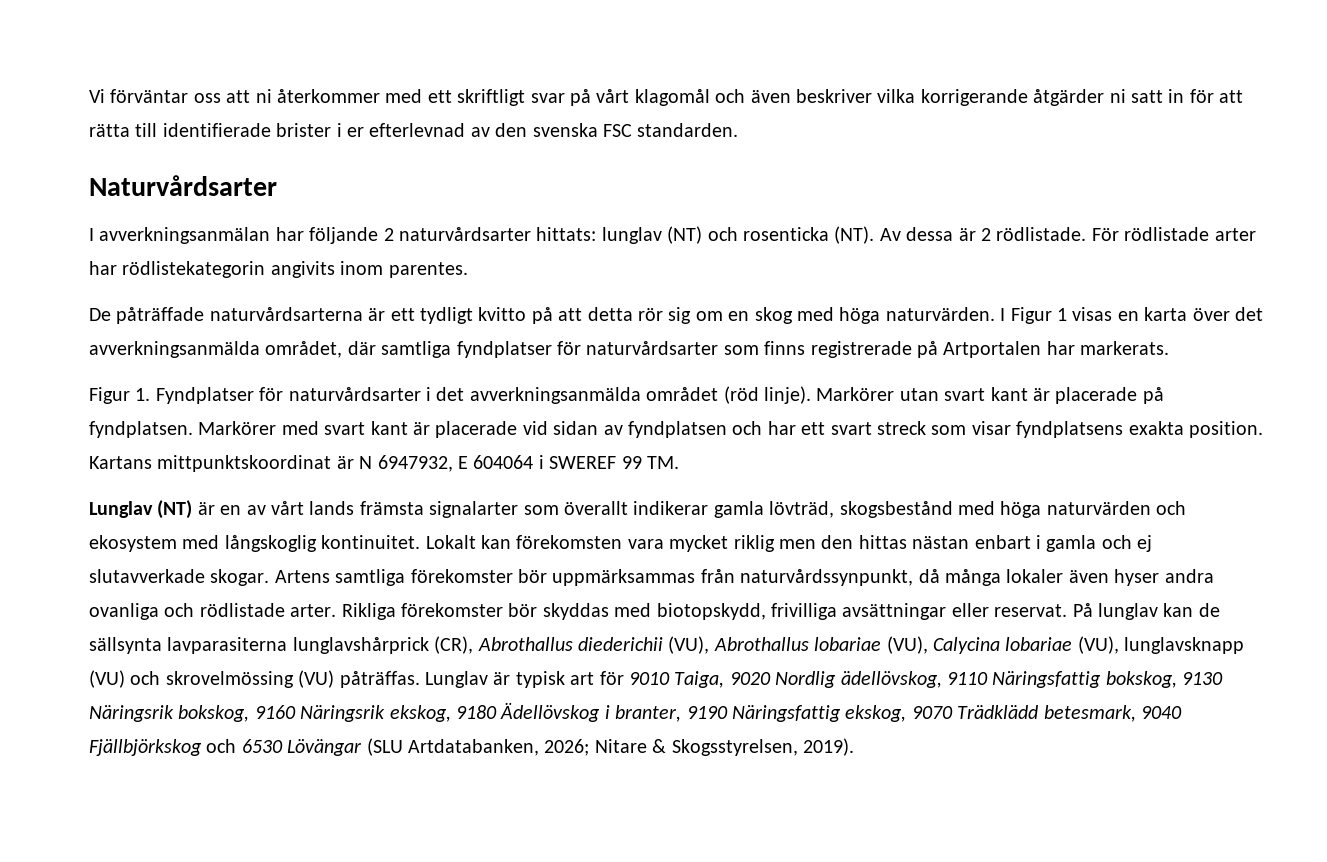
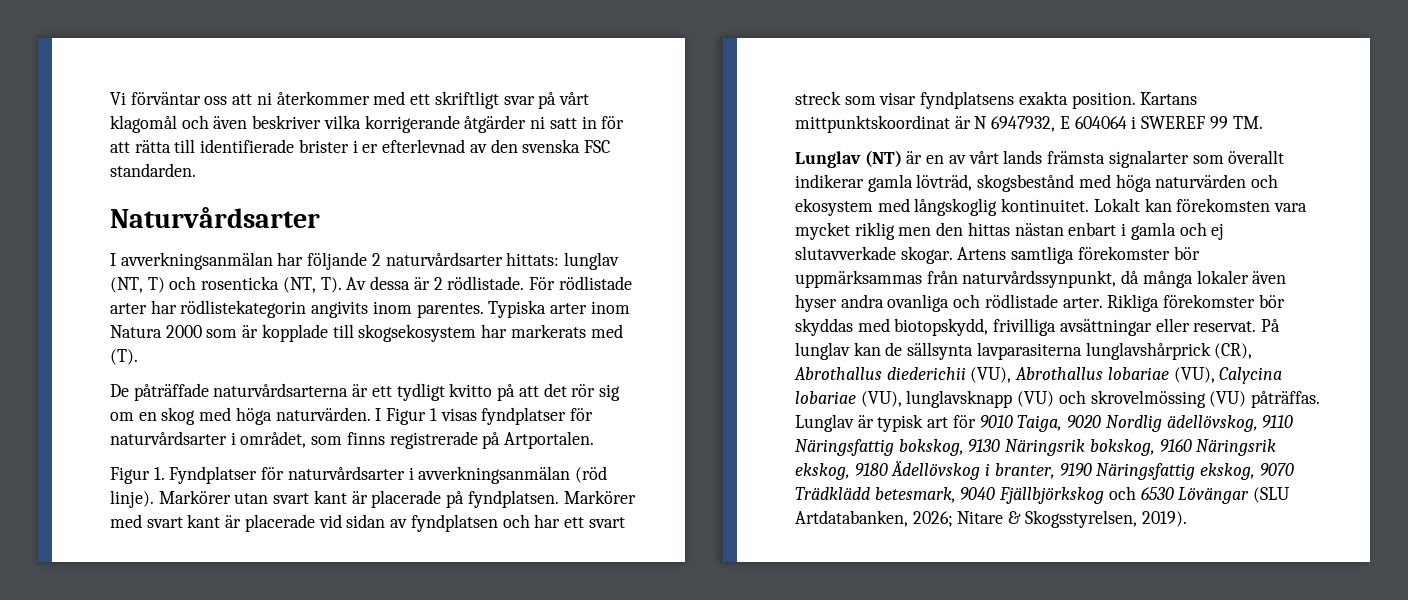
- I avverkningsanmälan har följande 2 naturvårdsarter hittats: lunglav (NT) och rosenticka (NT). Av dessa är 2 rödlistade.
+ I avverkningsanmälan har följande 2 naturvårdsarter hittats: lunglav (NT, T) och rosenticka (NT, T). Av dessa är 2 rödlistade.
+ Typiska arter inom Natura 2000 som är kopplade till skogsekosystem har markerats med (T).
- De påträffade naturvårdsarterna är ett tydligt kvitto på att detta rör sig om en skog med höga naturvärden.
+ De påträffade naturvårdsarterna är ett tydligt kvitto på att det rör sig om en skog med höga naturvärden.
- I Figur 1 visas en karta över det avverkningsanmälda området, där samtliga fyndplatser för naturvårdsarter som finns registrerade på Artportalen har markerats.
+ I Figur 1 visas fyndplatser för naturvårdsarter i området, som finns registrerade på Artportalen.
- Figur 1. Fyndplatser för naturvårdsarter i det avverkningsanmälda området (röd linje).
+ Figur 1. Fyndplatser för naturvårdsarter i avverkningsanmälan (röd linje).

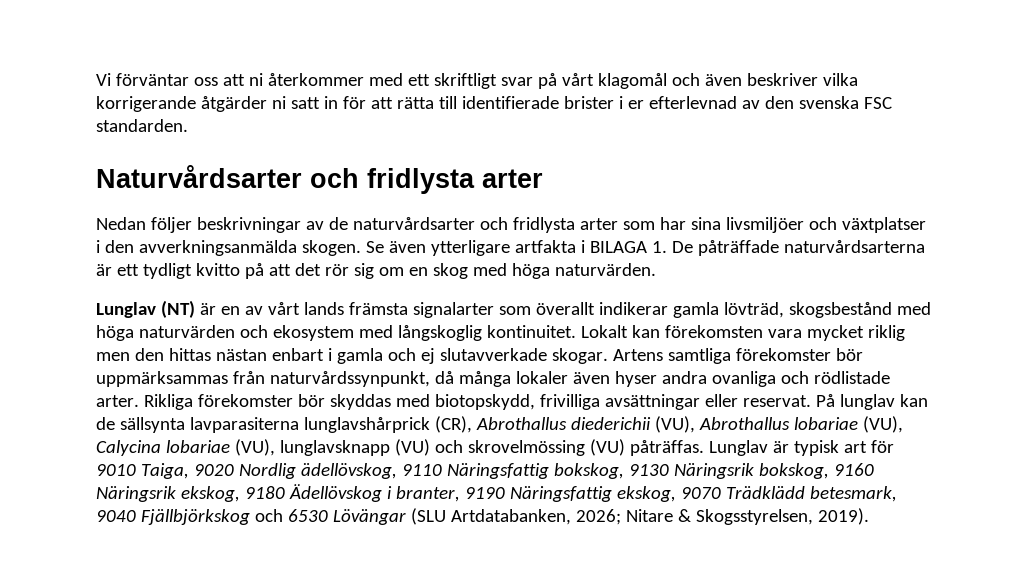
- Naturvårdsarter
- I avverkningsanmälan har följande 2 naturvårdsarter hittats: lunglav (NT, T) och rosenticka (NT, T). Av dessa är 2 rödlistade. För rödlistade arter har rödlistekategorin angivits inom parentes. Typiska arter inom Natura 2000 som är kopplade till skogsekosystem har markerats med (T).
- De påträffade naturvårdsarterna är ett tydligt kvitto på att det rör sig om en skog med höga naturvärden. I Figur 1 visas fyndplatser för naturvårdsarter i området, som finns registrerade på Artportalen.
- Figur 1. Fyndplatser för naturvårdsarter i avverkningsanmälan (röd linje). Markörer utan svart kant är placerade på fyndplatsen. Markörer med svart kant är placerade vid sidan av fyndplatsen och har ett svart streck som visar fyndplatsens exakta position. Kartans mittpunktskoordinat är N 6947932, E 604064 i SWEREF 99 TM.
+ Naturvårdsarter och fridlysta arter
+ Nedan följer beskrivningar av de naturvårdsarter och fridlysta arter som har sina livsmiljöer och växtplatser i den avverkningsanmälda skogen. Se även ytterligare artfakta i BILAGA 1. De påträffade naturvårdsarterna är ett tydligt kvitto på att det rör sig om en skog med höga naturvärden.

